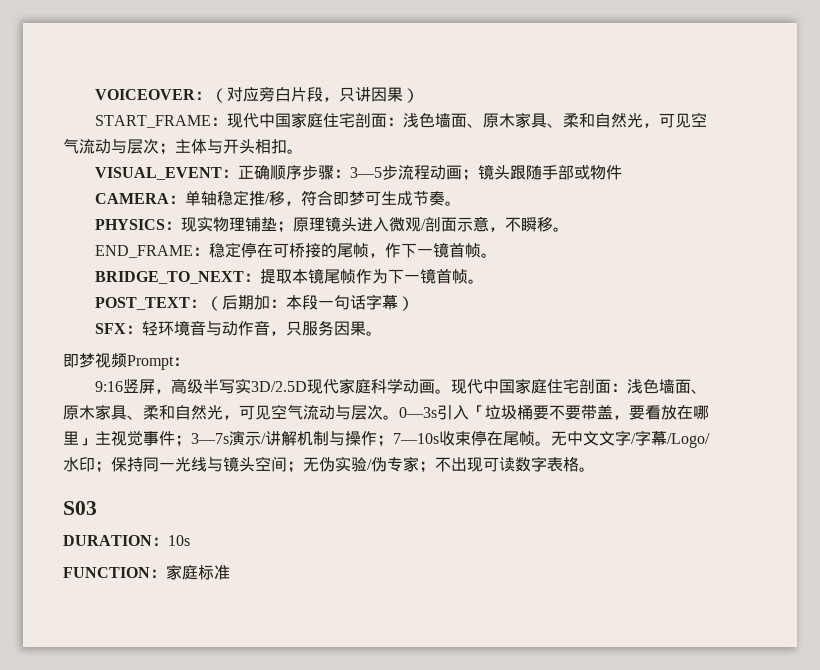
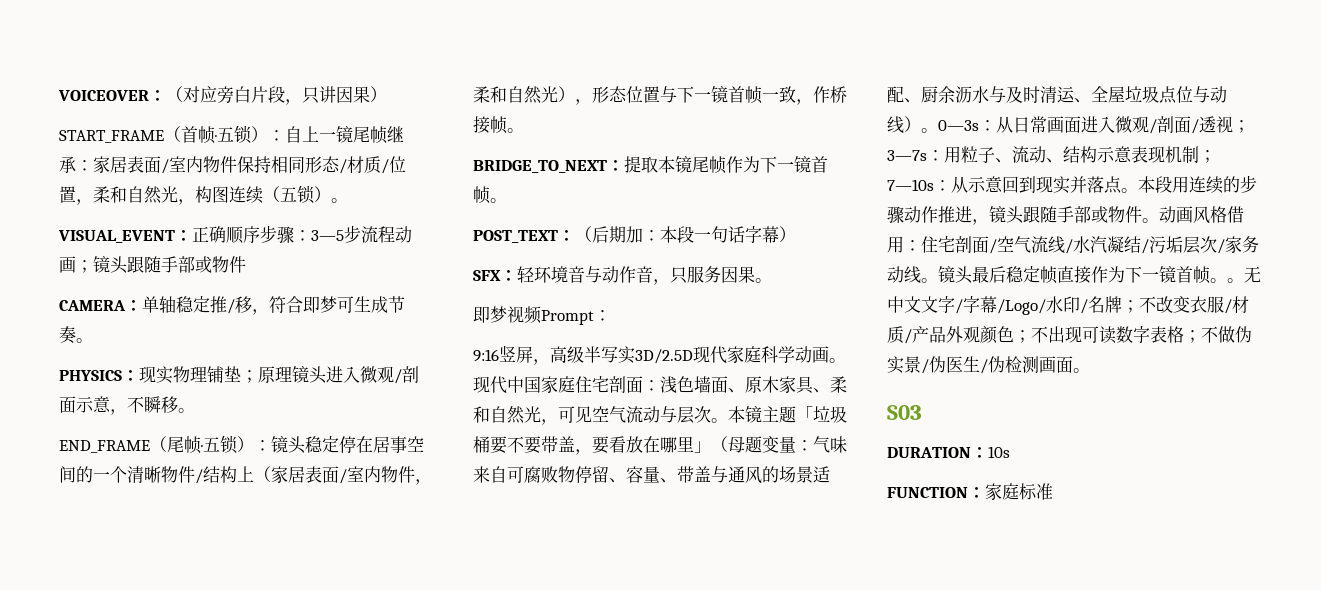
- START_FRAME：现代中国家庭住宅剖面：浅色墙面、原木家具、柔和自然光，可见空气流动与层次；主体与开头相扣。
+ START_FRAME（首帧·五锁）：自上一镜尾帧继承：家居表面/室内物件保持相同形态/材质/位置，柔和自然光，构图连续（五锁）。
- END_FRAME：稳定停在可桥接的尾帧，作下一镜首帧。
+ END_FRAME（尾帧·五锁）：镜头稳定停在居事空间的一个清晰物件/结构上（家居表面/室内物件，柔和自然光），形态位置与下一镜首帧一致，作桥接帧。
- 0—3s引入「垃圾桶要不要带盖，要看放在哪里」主视觉事件；3—7s演示/讲解机制与操作；7—10s收束停在尾帧。
+ 本镜主题「垃圾桶要不要带盖，要看放在哪里」（母题变量：气味来自可腐败物停留、容量、带盖与通风的场景适配、厨余沥水与及时清运、全屋垃圾点位与动线）。0—3s：从日常画面进入微观/剖面/透视；3—7s：用粒子、流动、结构示意表现机制；7—10s：从示意回到现实并落点。本段用连续的步骤动作推进，镜头跟随手部或物件。动画风格借用：住宅剖面/空气流线/水汽凝结/污垢层次/家务动线。镜头最后稳定帧直接作为下一镜首帧。。
- 无中文文字/字幕/Logo/水印；保持同一光线与镜头空间；无伪实验/伪专家；不出现可读数字表格。
+ 无中文文字/字幕/Logo/水印/名牌；不改变衣服/材质/产品外观颜色；不出现可读数字表格；不做伪实景/伪医生/伪检测画面。

